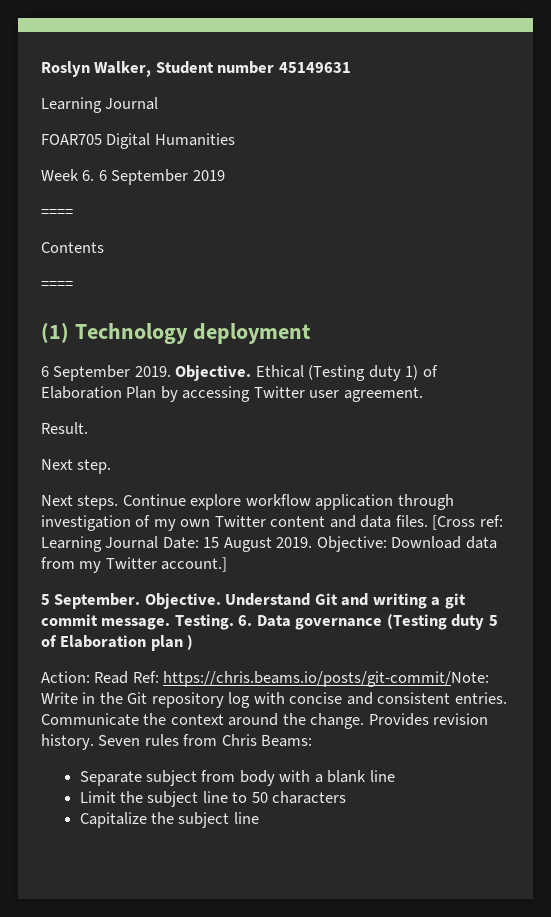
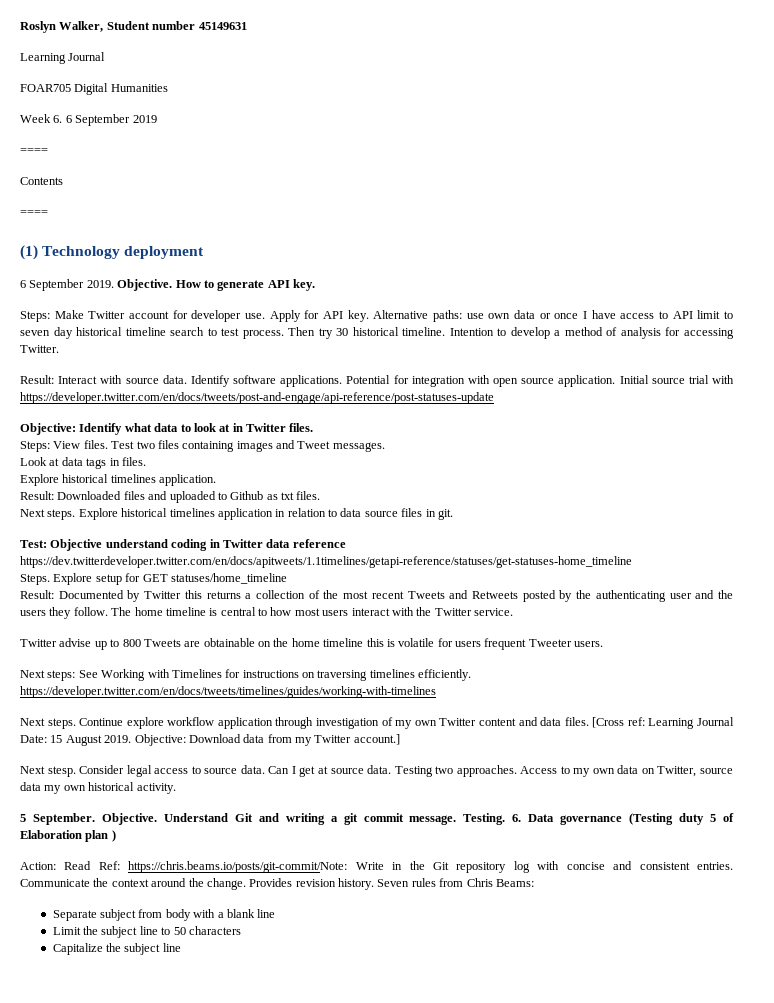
- Ethical (Testing duty 1) of Elaboration Plan by accessing Twitter user agreement.
- Result.
- Next step.
+ How to generate API key.
+ Steps: Make Twitter account for developer use. Apply for API key. Alternative paths: use own data or once I have access to API limit to seven day historical timeline search to test process. Then try 30 historical timeline. Intention to develop a method of analysis for accessing Twitter.
+ Result: Interact with source data. Identify software applications. Potential for integration with open source application. Initial source trial with https://developer.twitter.com/en/docs/tweets/post-and-engage/api-reference/post-statuses-update
+ Objective: Identify what data to look at in Twitter files.
+ Steps: View files. Test two files containing images and Tweet messages.
+ Look at data tags in files.
+ Explore historical timelines application.
+ Result: Downloaded files and uploaded to Github as txt files.
+ Next steps. Explore historical timelines application in relation to data source files in git.
+ Test: Objective understand coding in Twitter data reference https://dev.twitterdeveloper.twitter.com/en/docs/apitweets/1.1timelines/getapi-reference/statuses/get-statuses-home_timeline
+ Steps. Explore setup for GET statuses/home_timeline
+ Result: Documented by Twitter this returns a collection of the most recent Tweets and Retweets posted by the authenticating user and the users they follow. The home timeline is central to how most users interact with the Twitter service.
+ Twitter advise up to 800 Tweets are obtainable on the home timeline this is volatile for users frequent Tweeter users.
+ Next steps: See Working with Timelines for instructions on traversing timelines efficiently. https://developer.twitter.com/en/docs/tweets/timelines/guides/working-with-timelines
+ Next stesp. Consider legal access to source data. Can I get at source data. Testing two approaches. Access to my own data on Twitter, source data my own historical activity.

